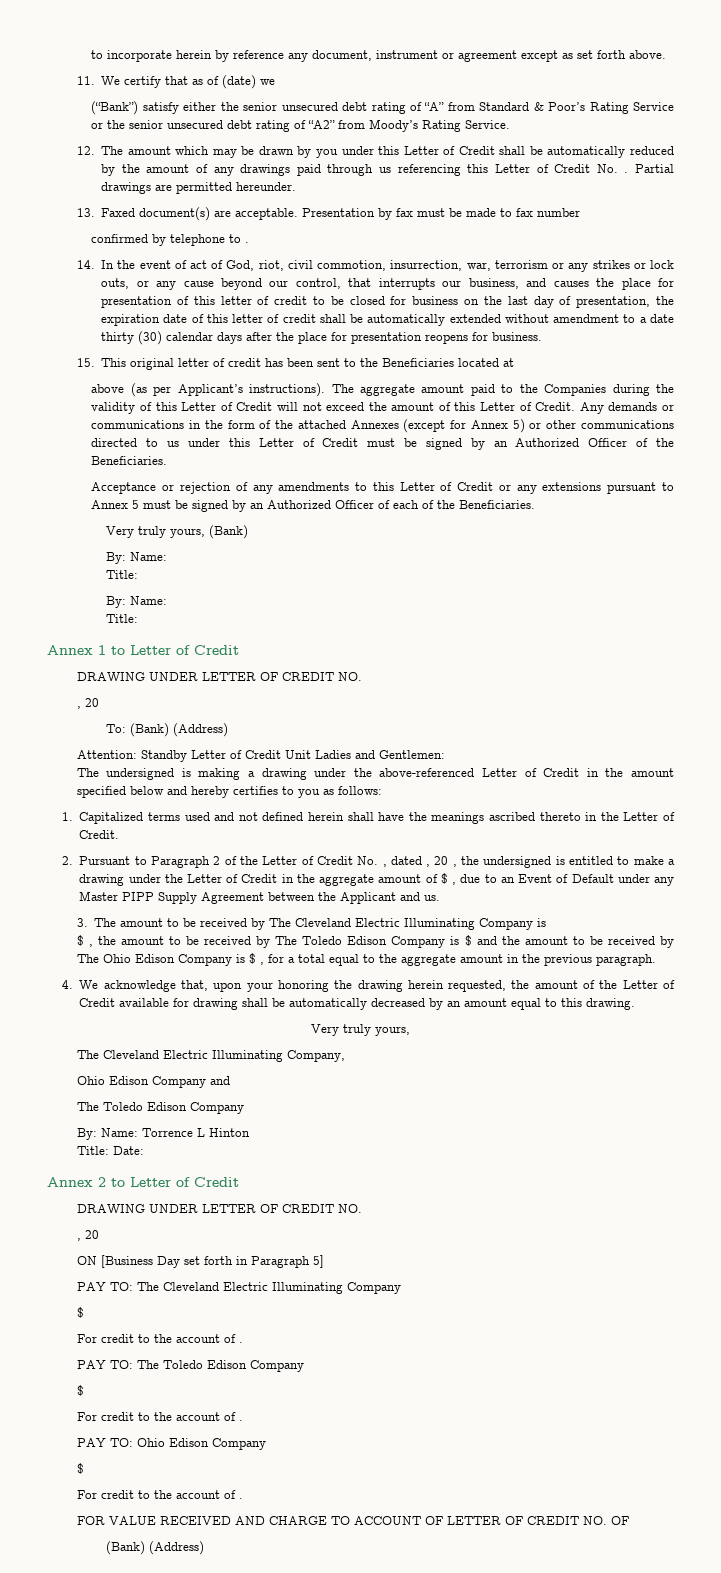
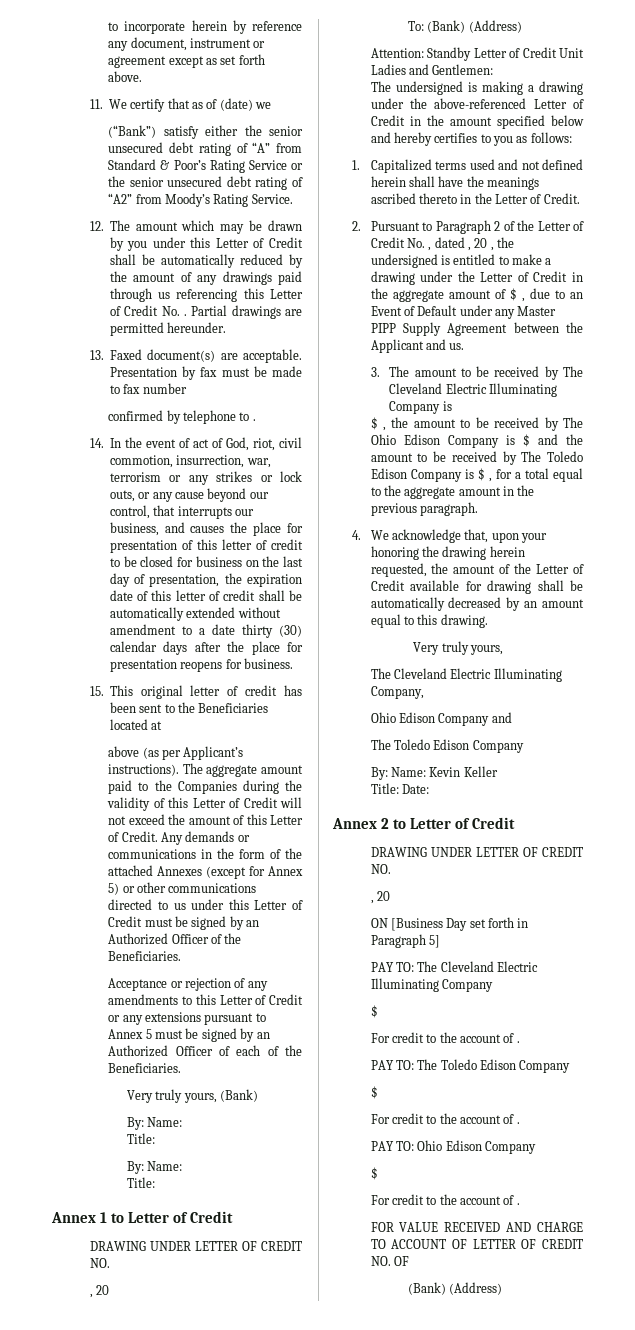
- $ , the amount to be received by The Toledo Edison Company is $ and the amount to be received by The Ohio Edison Company is $ , for a total equal to the aggregate amount in the previous paragraph.
+ $ , the amount to be received by The Ohio Edison Company is $ and the amount to be received by The Toledo Edison Company is $ , for a total equal to the aggregate amount in the previous paragraph.
- By: Name: Torrence L Hinton
+ By: Name: Kevin Keller

